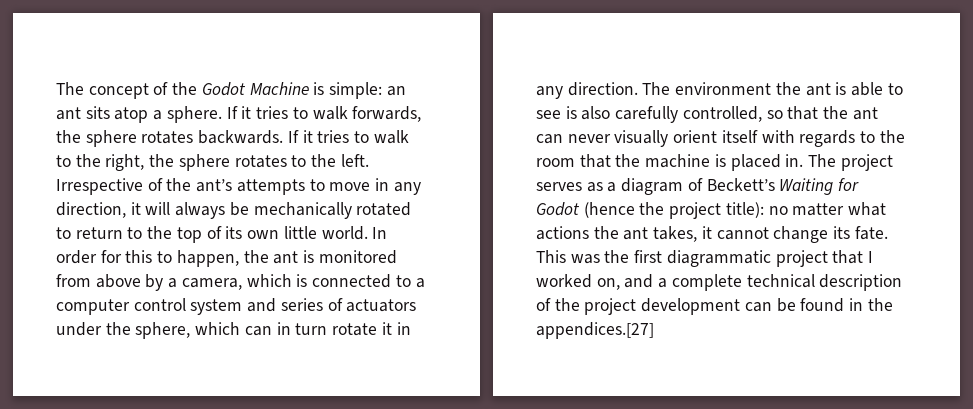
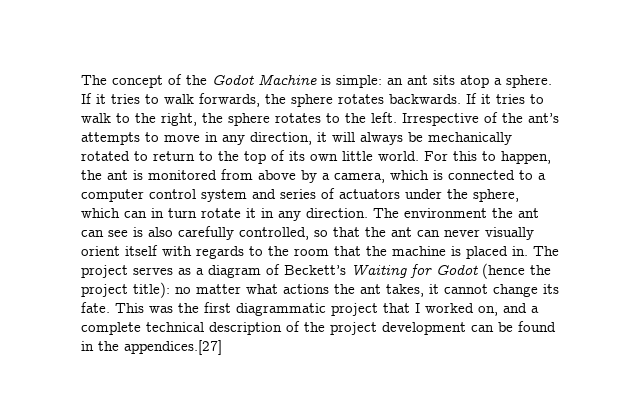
- In order for this to happen, the ant is monitored from above by a camera, which is connected to a computer control system and series of actuators under the sphere, which can in turn rotate it in any direction.
+ For this to happen, the ant is monitored from above by a camera, which is connected to a computer control system and series of actuators under the sphere, which can in turn rotate it in any direction.
- The environment the ant is able to see is also carefully controlled, so that the ant can never visually orient itself with regards to the room that the machine is placed in.
+ The environment the ant can see is also carefully controlled, so that the ant can never visually orient itself with regards to the room that the machine is placed in.

